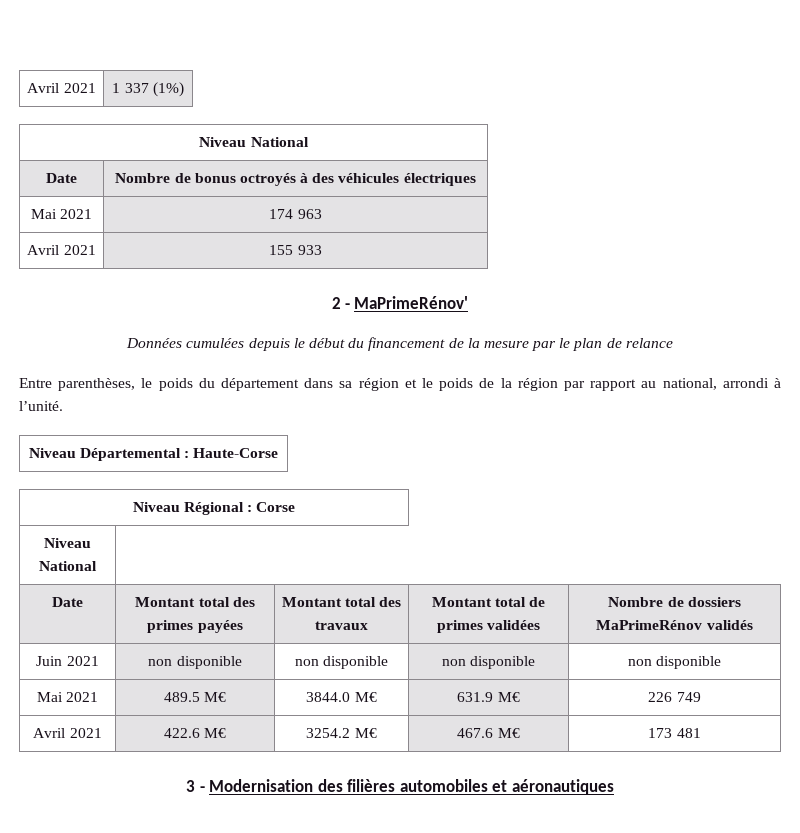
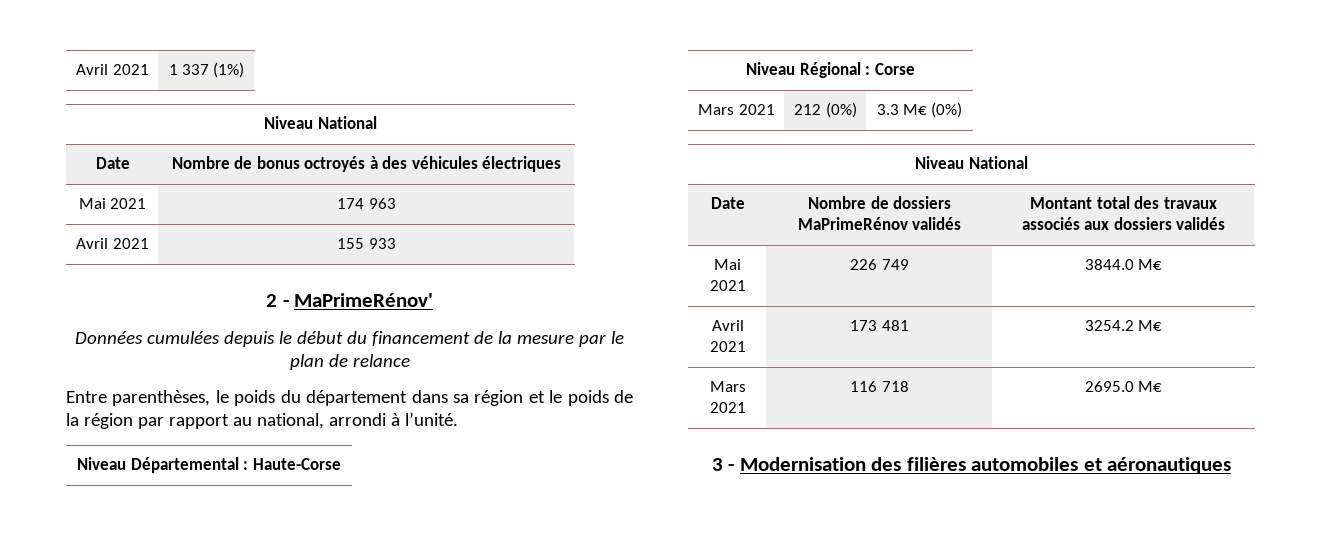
  Niveau Régional : Corse
+ Mars 2021 | 212 (0%) | 3.3 M€ (0%)
  Niveau National
- Date | Montant total des primes payées | Montant total des travaux | Montant total de primes validées | Nombre de dossiers MaPrimeRénov validés
- Juin 2021 | non disponible | non disponible | non disponible | non disponible
- Mai 2021 | 489.5 M€ | 3844.0 M€ | 631.9 M€ | 226 749
- Avril 2021 | 422.6 M€ | 3254.2 M€ | 467.6 M€ | 173 481
+ Date | Nombre de dossiers MaPrimeRénov validés | Montant total des travaux associés aux dossiers validés
+ Mai 2021 | 226 749 | 3844.0 M€
+ Avril 2021 | 173 481 | 3254.2 M€
+ Mars 2021 | 116 718 | 2695.0 M€

